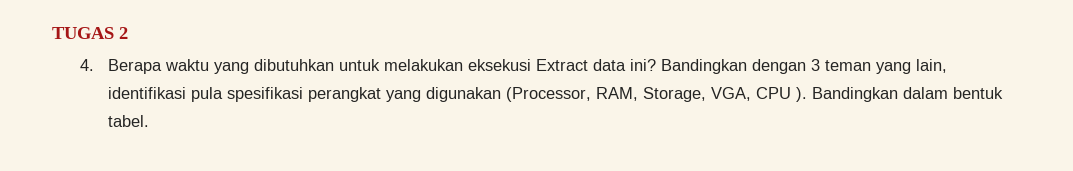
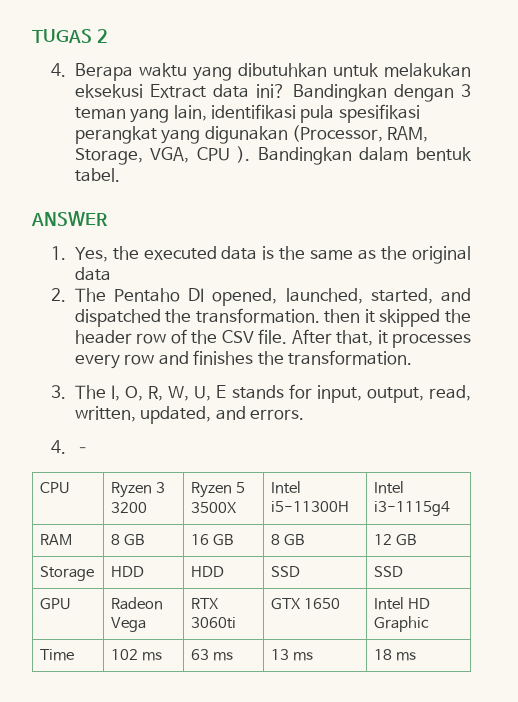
+ ANSWER
+ 1. Yes, the executed data is the same as the original data
+ 2. The Pentaho DI opened, launched, started, and dispatched the transformation. then it skipped the header row of the CSV file. After that, it processes every row and finishes the transformation.
+ 3. The I, O, R, W, U, E stands for input, output, read, written, updated, and errors.
+ 4. –
+ CPU | Ryzen 3 3200 | Ryzen 5 3500X | Intel i5-11300H | Intel i3-1115g4
+ RAM | 8 GB | 16 GB | 8 GB | 12 GB
+ Storage | HDD | HDD | SSD | SSD
+ GPU | Radeon Vega | RTX 3060ti | GTX 1650 | Intel HD Graphic
+ Time | 102 ms | 63 ms | 13 ms | 18 ms

